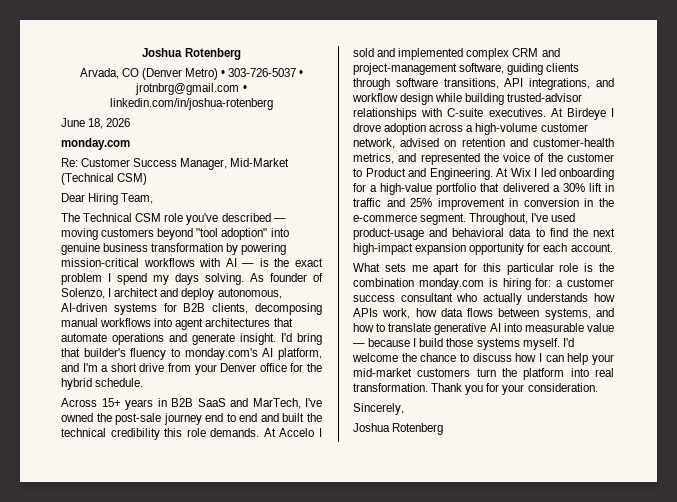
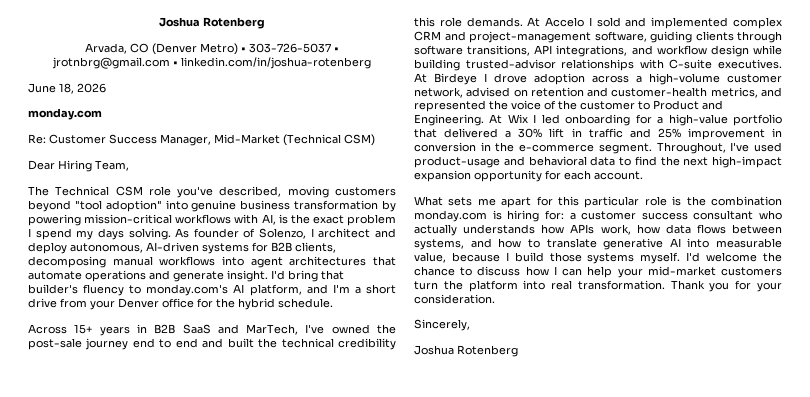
- The Technical CSM role you've described — moving customers beyond "tool adoption" into genuine business transformation by powering mission-critical workflows with AI — is the exact problem I spend my days solving.
+ The Technical CSM role you've described, moving customers beyond "tool adoption" into genuine business transformation by powering mission-critical workflows with AI, is the exact problem I spend my days solving.
- What sets me apart for this particular role is the combination monday.com is hiring for: a customer success consultant who actually understands how APIs work, how data flows between systems, and how to translate generative AI into measurable value — because I build those systems myself.
+ What sets me apart for this particular role is the combination monday.com is hiring for: a customer success consultant who actually understands how APIs work, how data flows between systems, and how to translate generative AI into measurable value, because I build those systems myself.

